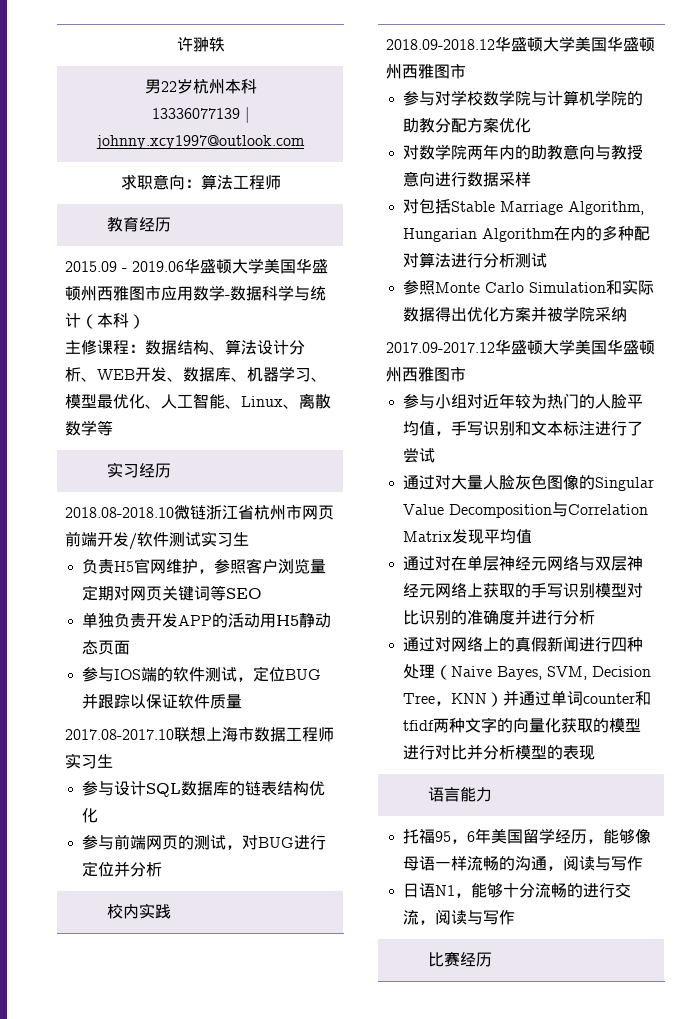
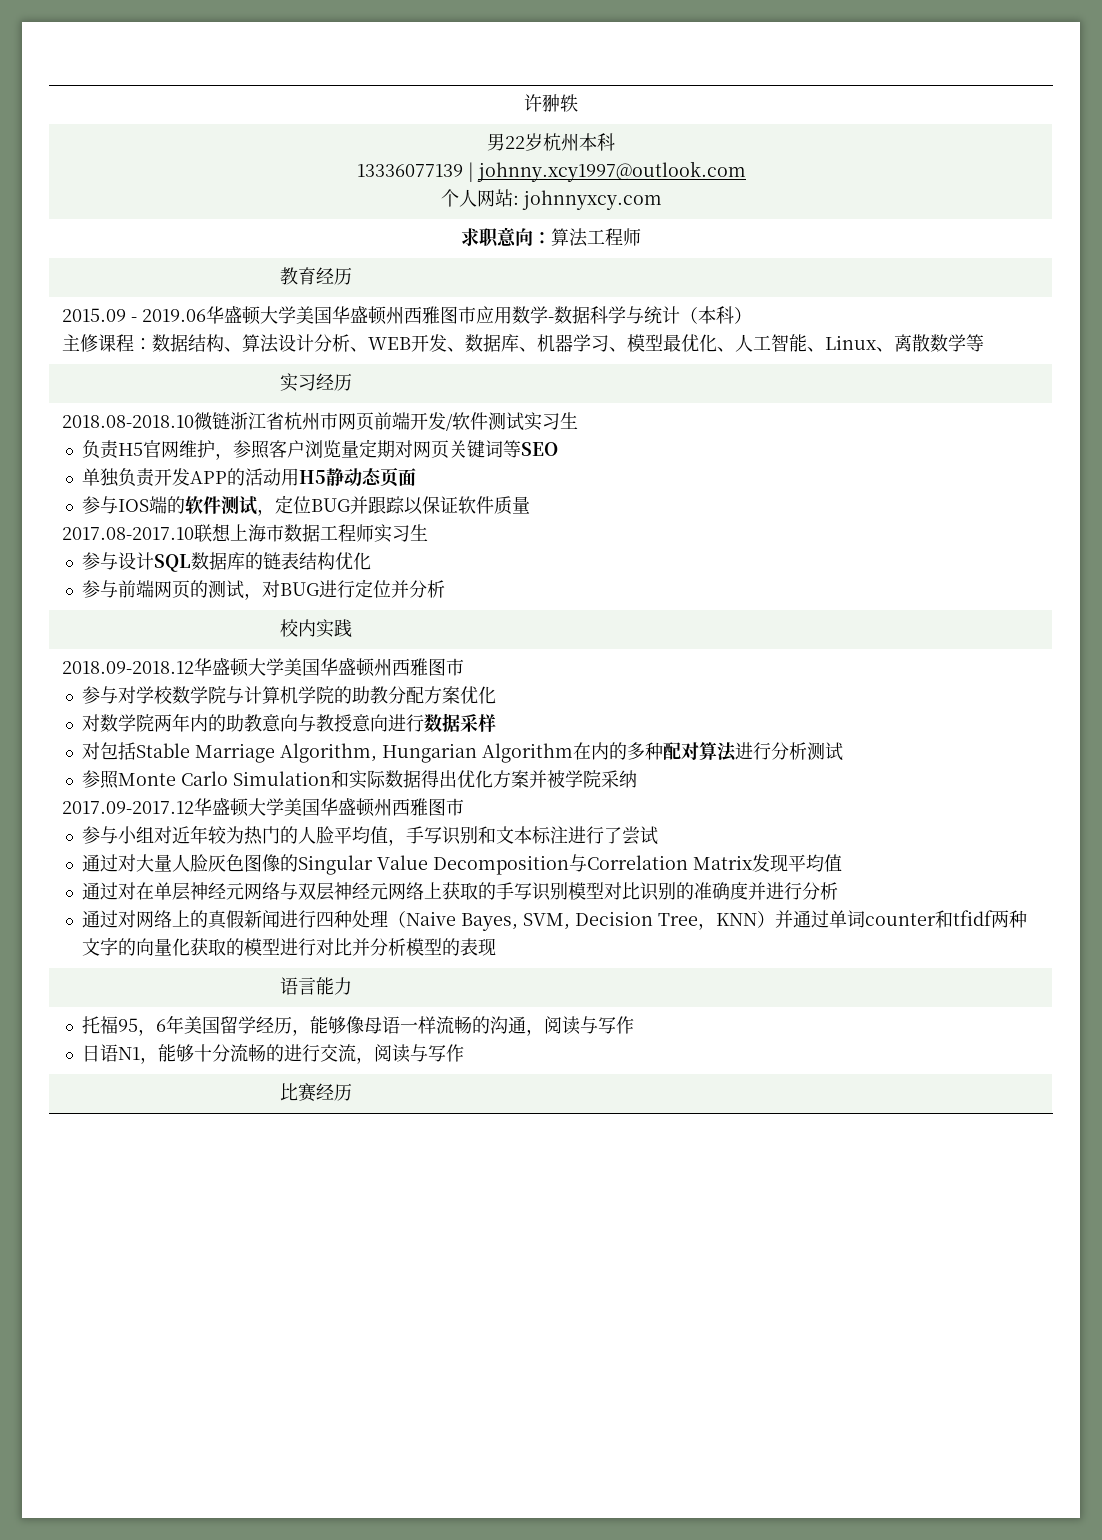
  男22岁杭州本科
  13336077139 | johnny.xcy1997@outlook.com
+ 个人网站: johnnyxcy.com

